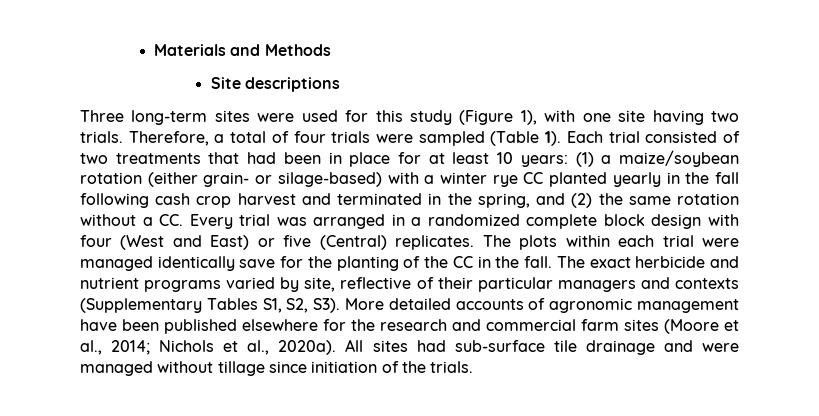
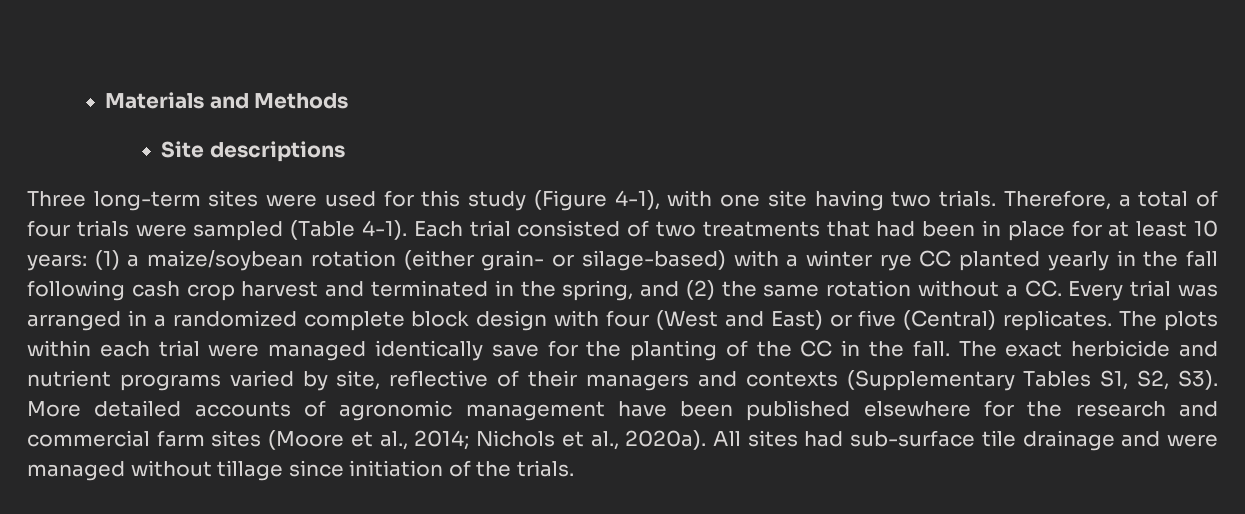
- Three long-term sites were used for this study (Figure 1), with one site having two trials.
+ Three long-term sites were used for this study (Figure 4-1), with one site having two trials.
- Therefore, a total of four trials were sampled (Table 1).
+ Therefore, a total of four trials were sampled (Table 4-1).
- The exact herbicide and nutrient programs varied by site, reflective of their particular managers and contexts (Supplementary Tables S1, S2, S3). More detailed accounts of agronomic management have been published elsewhere for the research and commercial farm sites (Moore et al., 2014; Nichols et al., 2020a).
+ The exact herbicide and nutrient programs varied by site, reflective of their managers and contexts (Supplementary Tables S1, S2, S3). More detailed accounts of agronomic management have been published elsewhere for the research and commercial farm sites (Moore et al., 2014; Nichols et al., 2020a).

